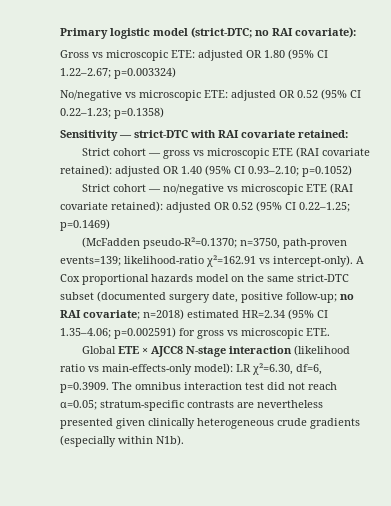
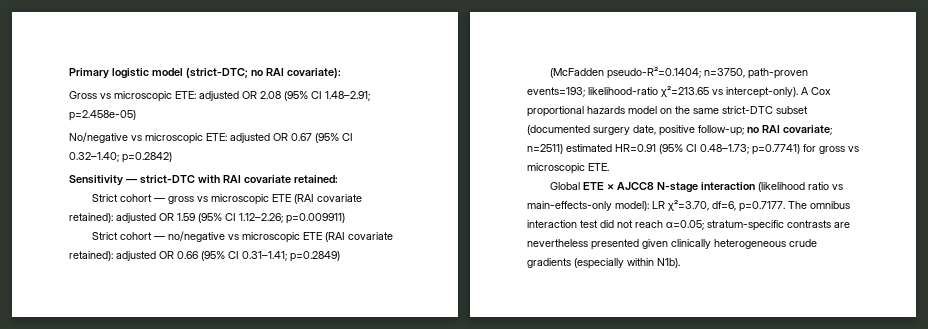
- Gross vs microscopic ETE: adjusted OR 1.80 (95% CI 1.22–2.67; p=0.003324)
+ Gross vs microscopic ETE: adjusted OR 2.08 (95% CI 1.48–2.91; p=2.458e-05)
- No/negative vs microscopic ETE: adjusted OR 0.52 (95% CI 0.22–1.23; p=0.1358)
+ No/negative vs microscopic ETE: adjusted OR 0.67 (95% CI 0.32–1.40; p=0.2842)
- Strict cohort — gross vs microscopic ETE (RAI covariate retained): adjusted OR 1.40 (95% CI 0.93–2.10; p=0.1052)
+ Strict cohort — gross vs microscopic ETE (RAI covariate retained): adjusted OR 1.59 (95% CI 1.12–2.26; p=0.009911)
- Strict cohort — no/negative vs microscopic ETE (RAI covariate retained): adjusted OR 0.52 (95% CI 0.22–1.25; p=0.1469)
+ Strict cohort — no/negative vs microscopic ETE (RAI covariate retained): adjusted OR 0.66 (95% CI 0.31–1.41; p=0.2849)
- (McFadden pseudo-R²=0.1370; n=3750, path-proven events=139; likelihood-ratio χ²=162.91 vs intercept-only).
+ (McFadden pseudo-R²=0.1404; n=3750, path-proven events=193; likelihood-ratio χ²=213.65 vs intercept-only).
- A Cox proportional hazards model on the same strict-DTC subset (documented surgery date, positive follow-up; no RAI covariate; n=2018) estimated HR=2.34 (95% CI 1.35–4.06; p=0.002591) for gross vs microscopic ETE.
+ A Cox proportional hazards model on the same strict-DTC subset (documented surgery date, positive follow-up; no RAI covariate; n=2511) estimated HR=0.91 (95% CI 0.48–1.73; p=0.7741) for gross vs microscopic ETE.
- Global ETE × AJCC8 N-stage interaction (likelihood ratio vs main-effects-only model): LR χ²=6.30, df=6, p=0.3909. The omnibus interaction test did not reach α=0.05; stratum-specific contrasts are nevertheless presented given clinically heterogeneous crude gradients (especially within N1b).
+ Global ETE × AJCC8 N-stage interaction (likelihood ratio vs main-effects-only model): LR χ²=3.70, df=6, p=0.7177. The omnibus interaction test did not reach α=0.05; stratum-specific contrasts are nevertheless presented given clinically heterogeneous crude gradients (especially within N1b).

